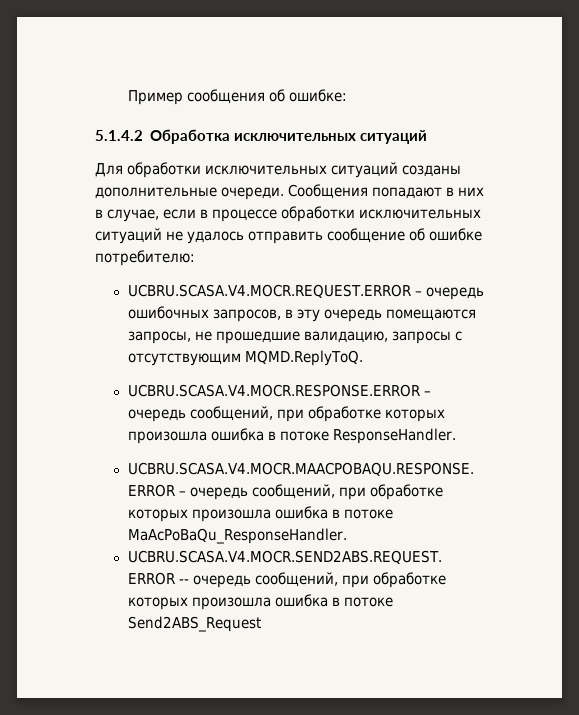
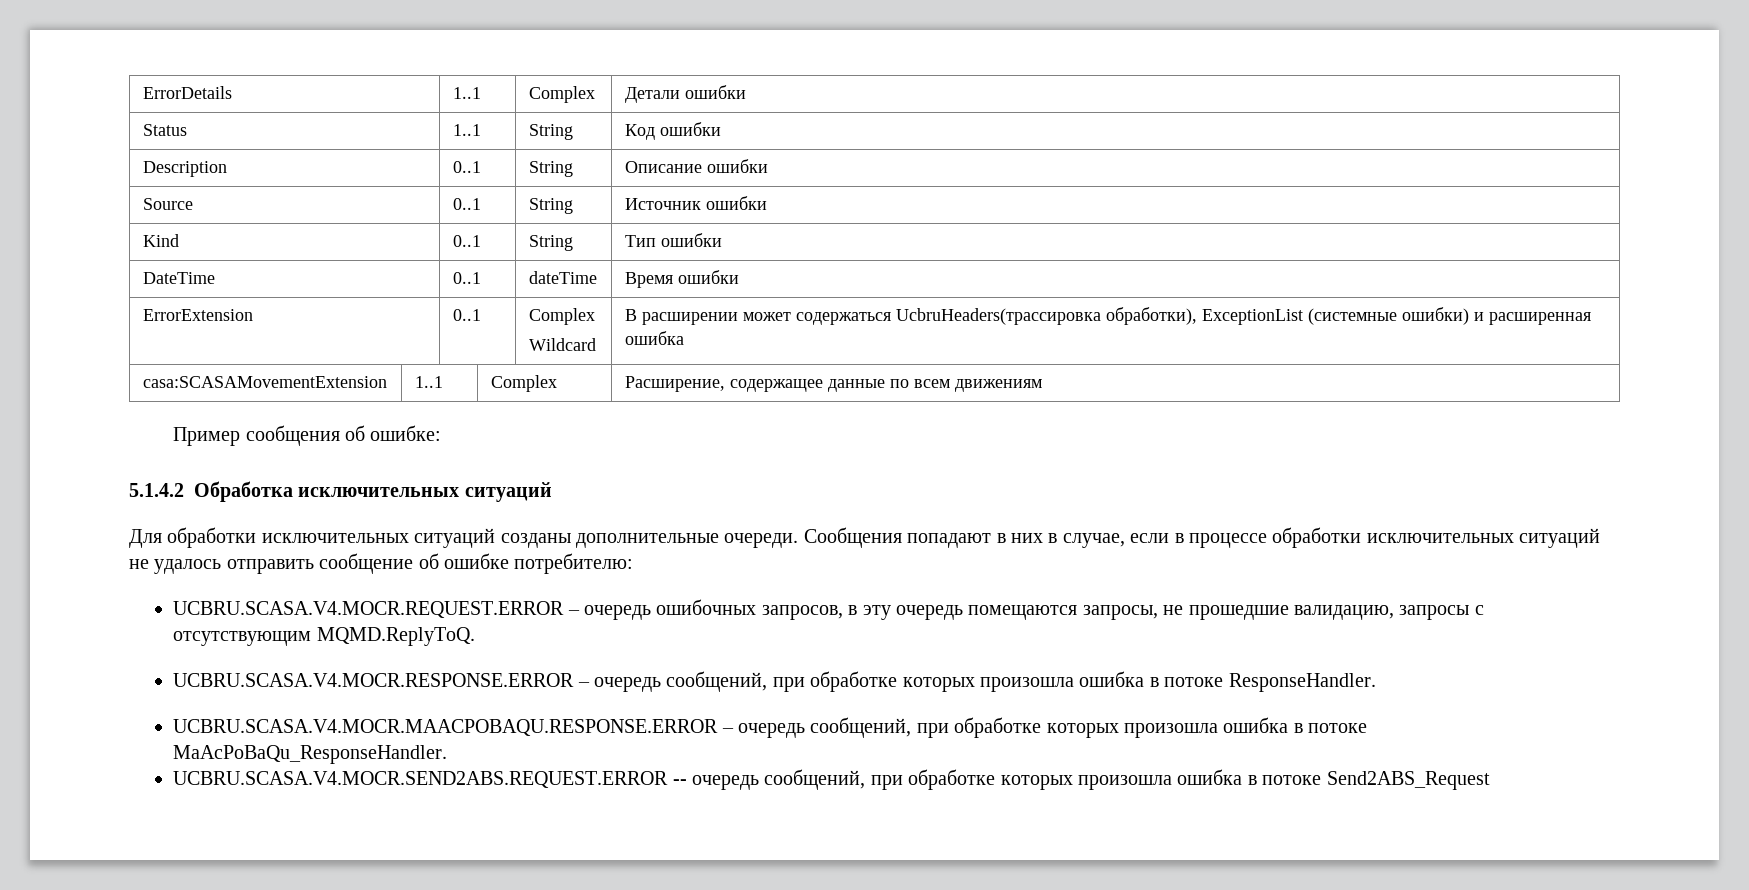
+ ErrorDetails | 1..1 | Complex | Детали ошибки
+ Status | 1..1 | String | Код ошибки
+ Description | 0..1 | String | Описание ошибки
+ Source | 0..1 | String | Источник ошибки
+ Kind | 0..1 | String | Тип ошибки
+ DateTime | 0..1 | dateTime | Время ошибки
+ ErrorExtension | 0..1 | Complex
+ Wildcard | В расширении может содержаться UcbruHeaders(трассировка обработки), ExceptionList (системные ошибки) и расширенная ошибка
+ casa:SCASAMovementExtension | 1..1 | Complex | Расширение, содержащее данные по всем движениям

